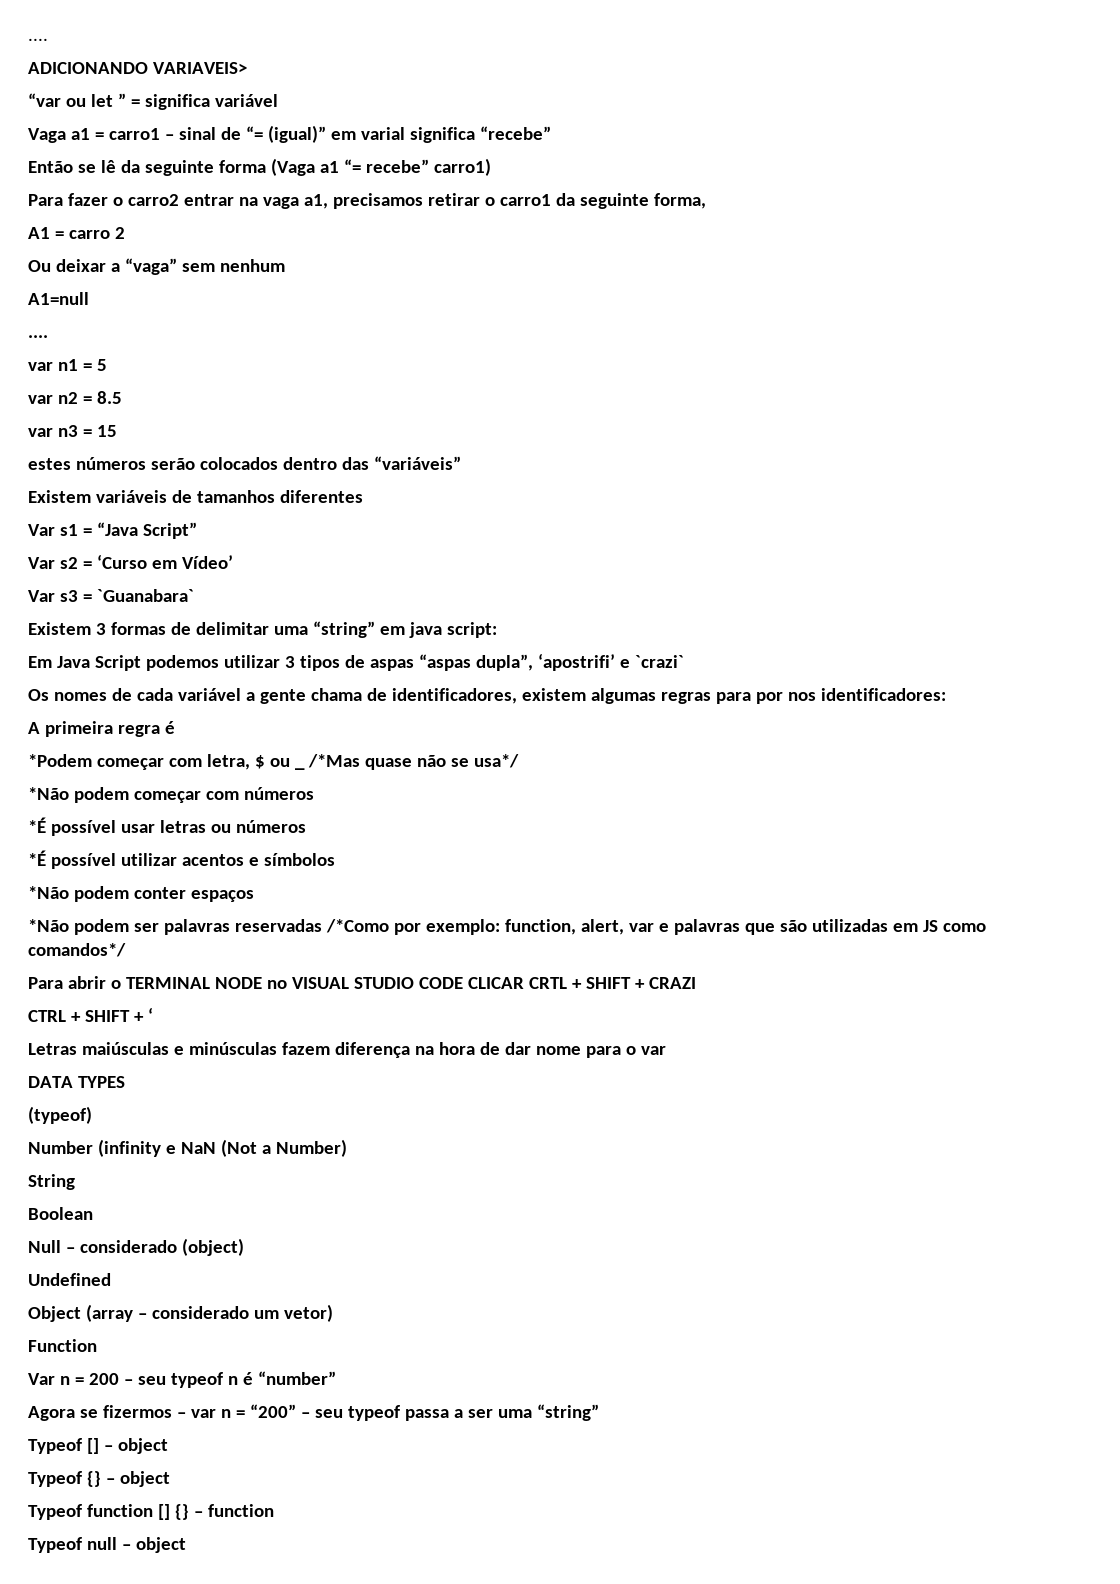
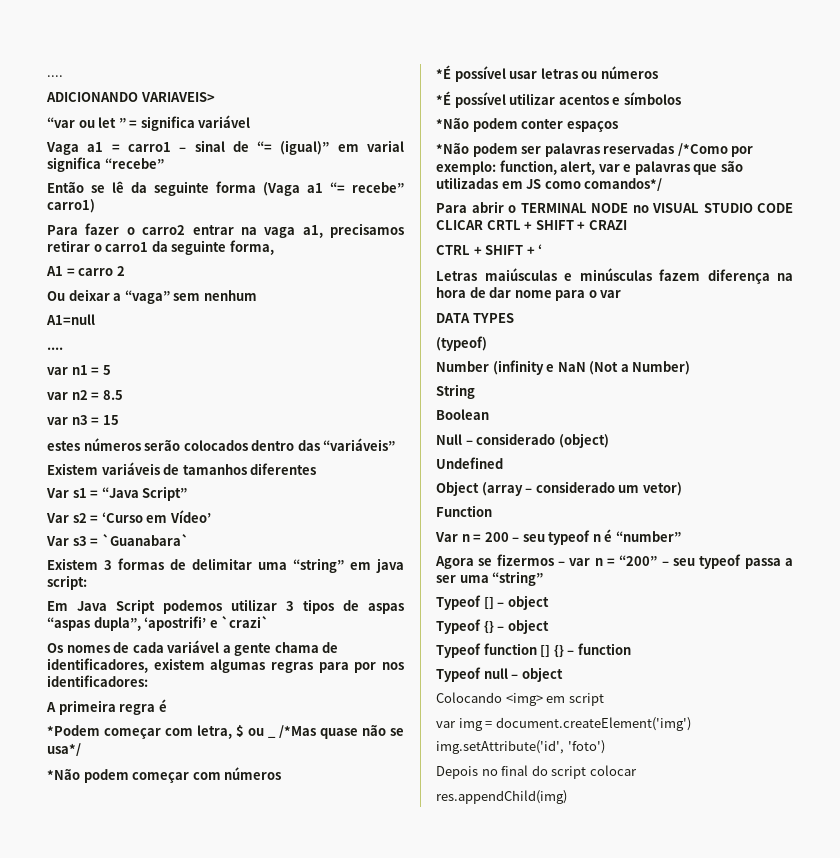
+ Colocando <img> em script
+ var img = document.createElement('img')
+ img.setAttribute('id', 'foto')
+ Depois no final do script colocar
+ res.appendChild(img)

